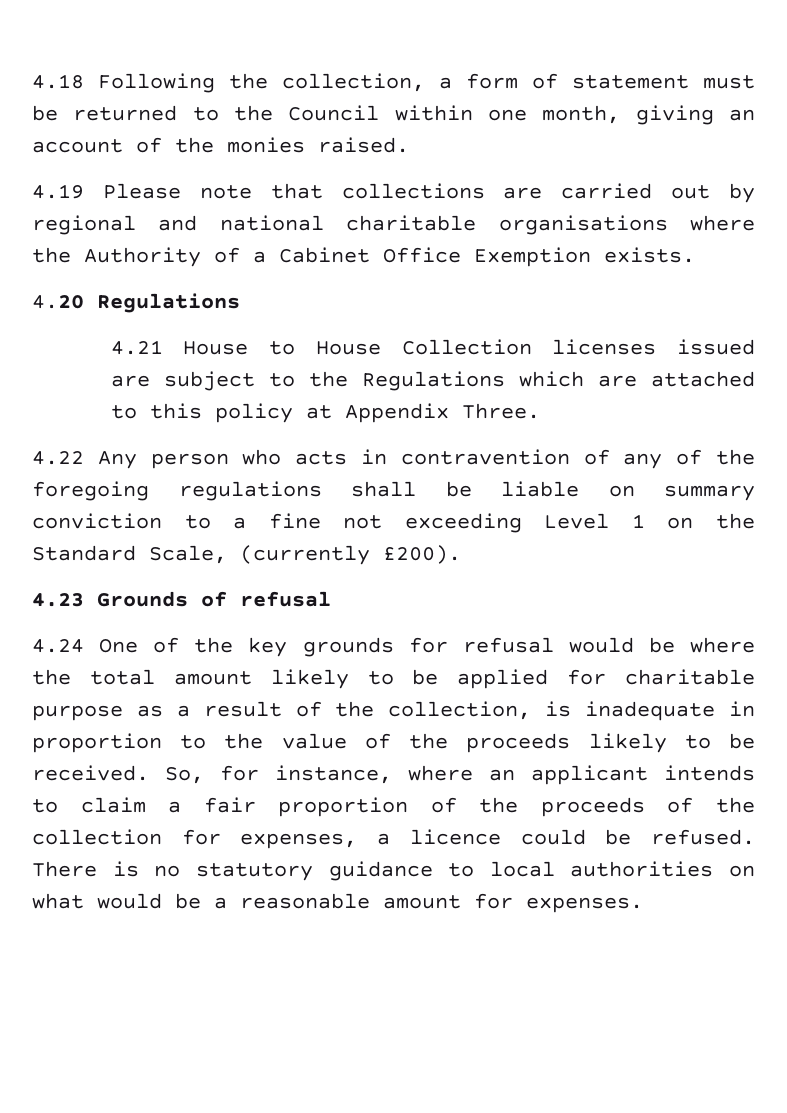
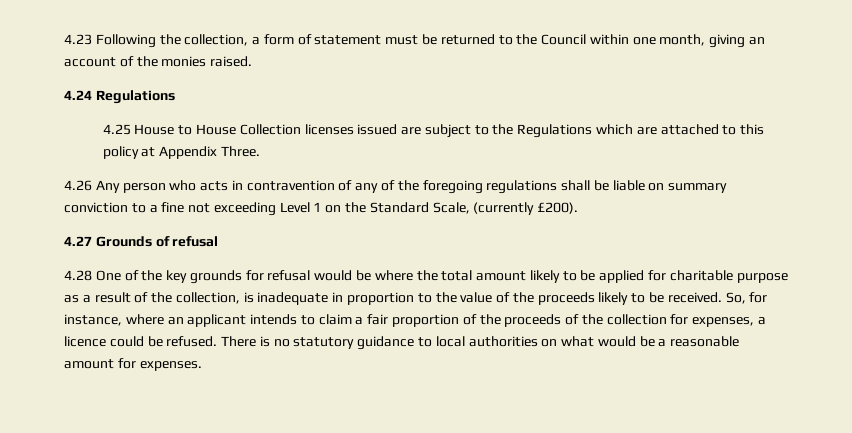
- 4.18 Following the collection, a form of statement must be returned to the Council within one month, giving an account of the monies raised.
+ 4.23 Following the collection, a form of statement must be returned to the Council within one month, giving an account of the monies raised.
- 4.19 Please note that collections are carried out by regional and national charitable organisations where the Authority of a Cabinet Office Exemption exists.
- 4.20 Regulations
+ 4.24 Regulations
- 4.21 House to House Collection licenses issued are subject to the Regulations which are attached to this policy at Appendix Three.
+ 4.25 House to House Collection licenses issued are subject to the Regulations which are attached to this policy at Appendix Three.
- 4.22 Any person who acts in contravention of any of the foregoing regulations shall be liable on summary conviction to a fine not exceeding Level 1 on the Standard Scale, (currently £200).
+ 4.26 Any person who acts in contravention of any of the foregoing regulations shall be liable on summary conviction to a fine not exceeding Level 1 on the Standard Scale, (currently £200).
- 4.23 Grounds of refusal
+ 4.27 Grounds of refusal
- 4.24 One of the key grounds for refusal would be where the total amount likely to be applied for charitable purpose as a result of the collection, is inadequate in proportion to the value of the proceeds likely to be received.
+ 4.28 One of the key grounds for refusal would be where the total amount likely to be applied for charitable purpose as a result of the collection, is inadequate in proportion to the value of the proceeds likely to be received.

